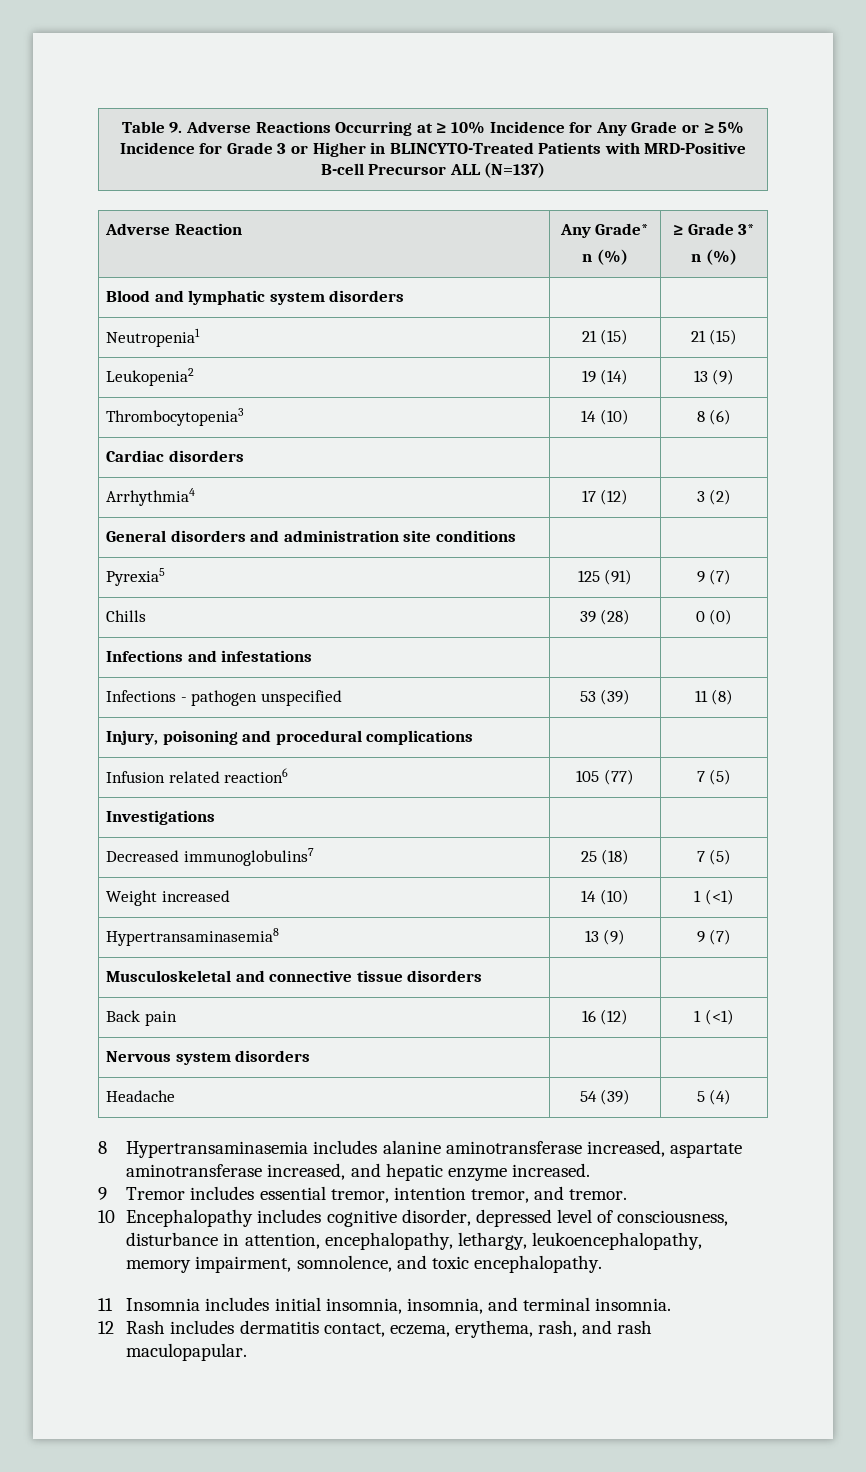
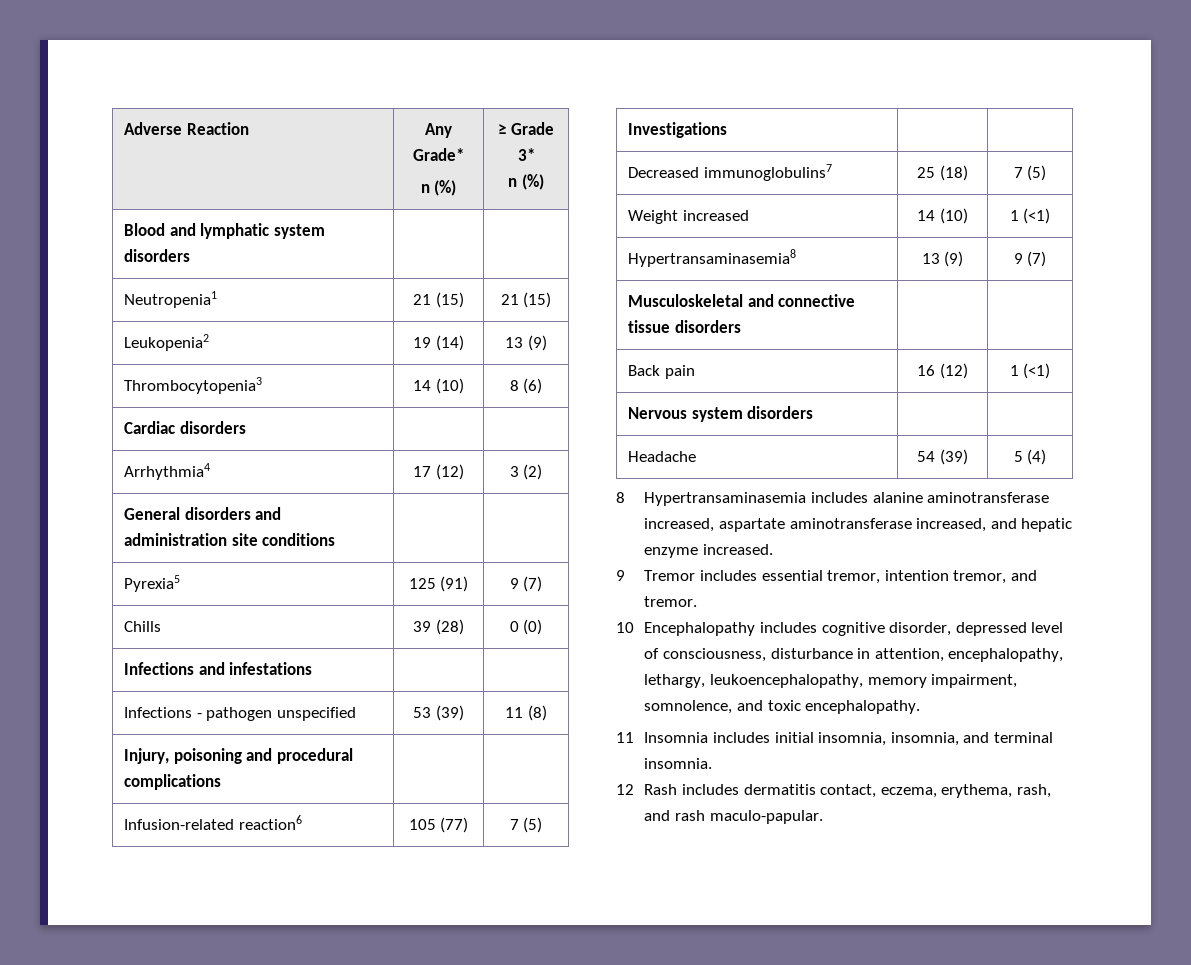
- Table 9. Adverse Reactions Occurring at ≥ 10% Incidence for Any Grade or ≥ 5% Incidence for Grade 3 or Higher in BLINCYTO-Treated Patients with MRD-Positive B-cell Precursor ALL (N=137)
- Infusion related reaction6 | 105 (77) | 7 (5)
+ Infusion-related reaction6 | 105 (77) | 7 (5)
- 12 Rash includes dermatitis contact, eczema, erythema, rash, and rash maculopapular.
+ 12 Rash includes dermatitis contact, eczema, erythema, rash, and rash maculo-papular.

